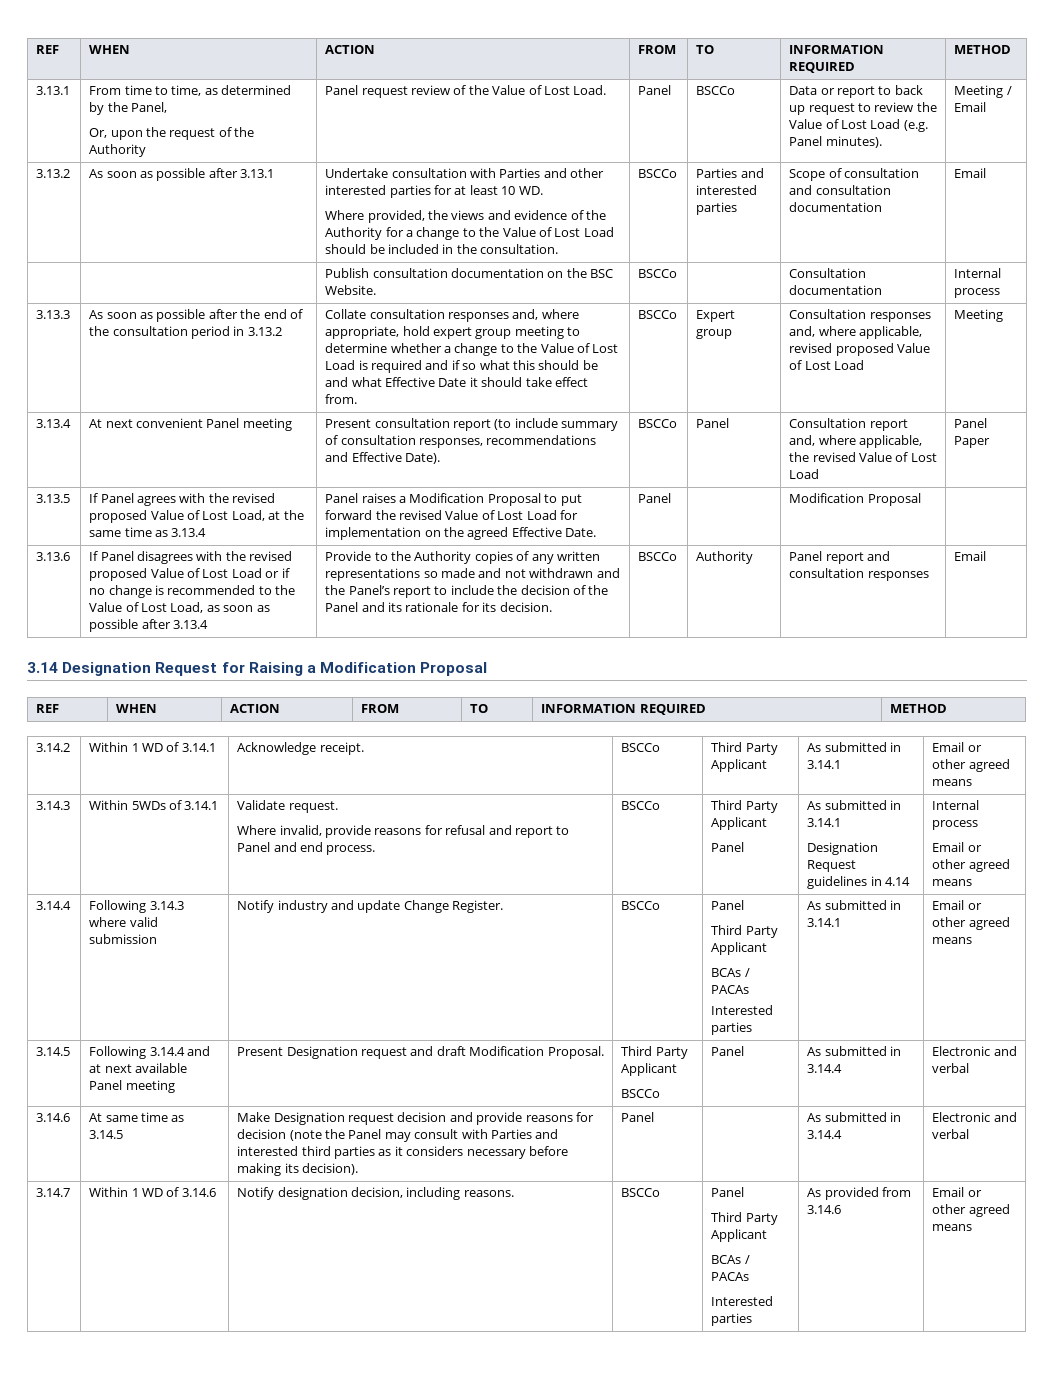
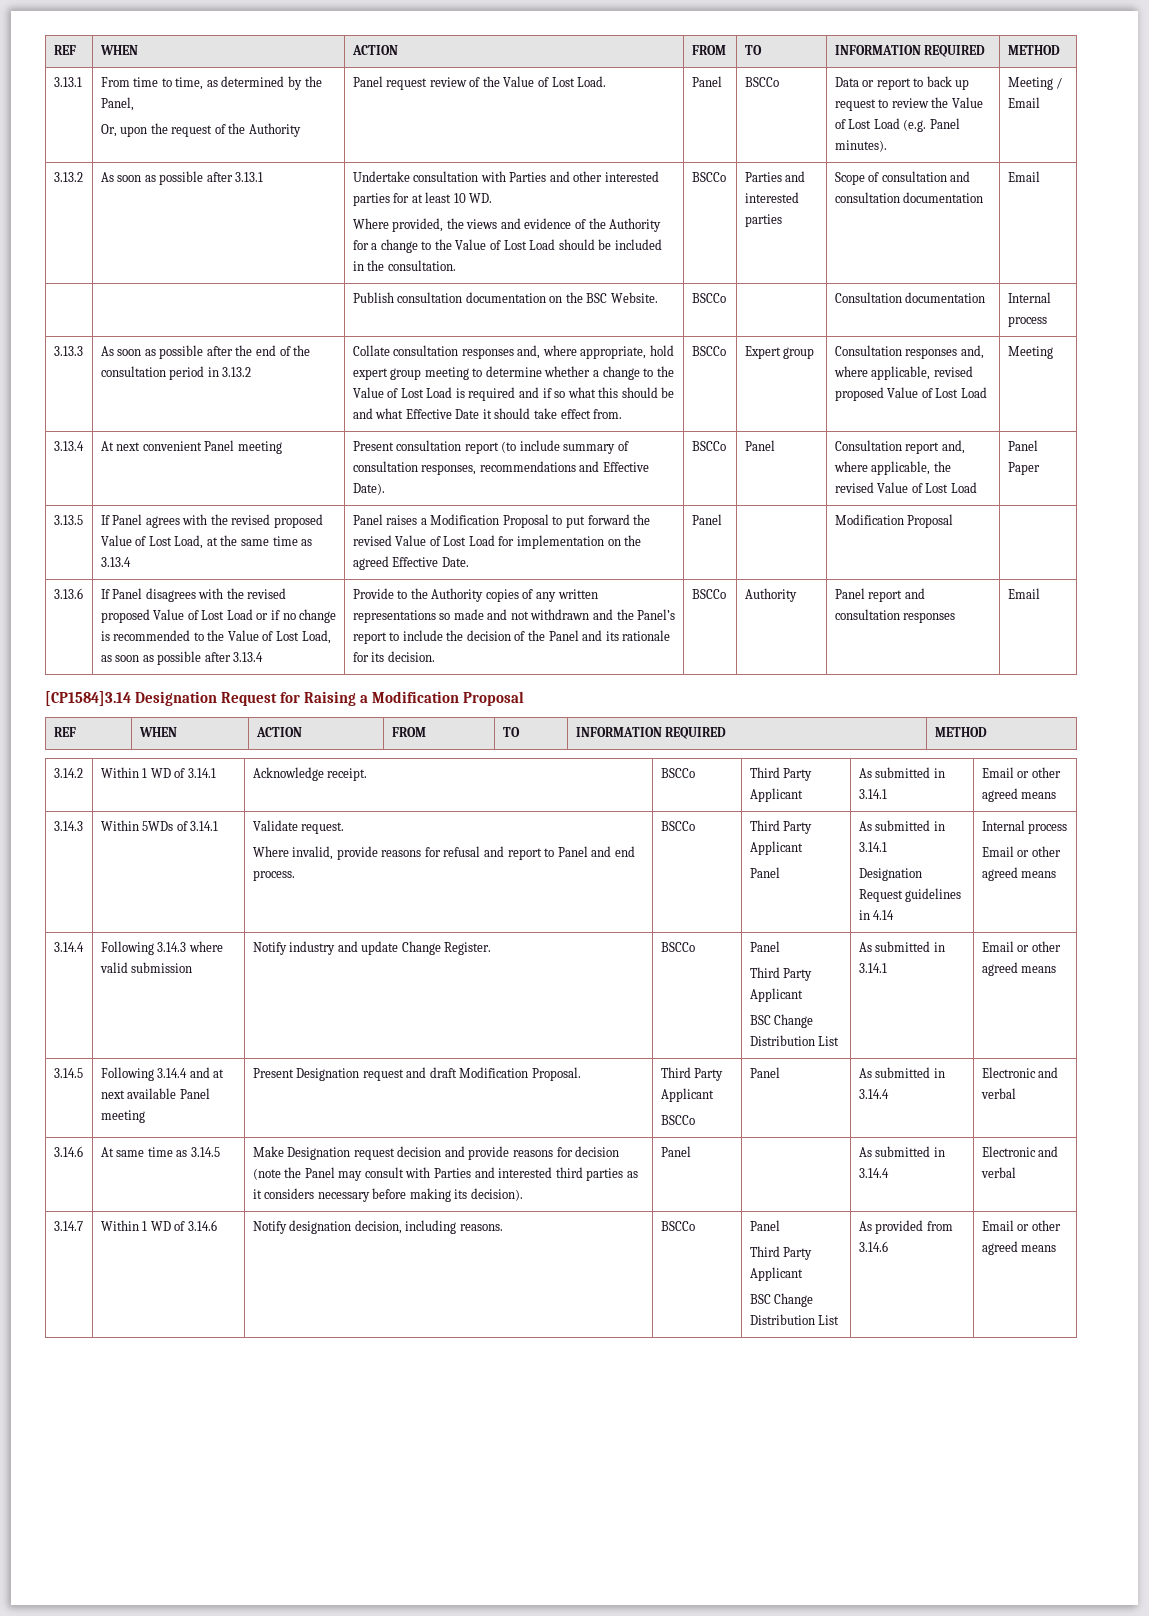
- 3.14 Designation Request for Raising a Modification Proposal
+ [CP1584]3.14 Designation Request for Raising a Modification Proposal
  3.14.4 | Following 3.14.3 where valid submission | Notify industry and update Change Register. | BSCCo | Panel
  Third Party Applicant
- BCAs / PACAs
- Interested parties | As submitted in 3.14.1 | Email or other agreed means
+ BSC Change Distribution List | As submitted in 3.14.1 | Email or other agreed means
  3.14.7 | Within 1 WD of 3.14.6 | Notify designation decision, including reasons. | BSCCo | Panel
  Third Party Applicant
- BCAs / PACAs
- Interested parties | As provided from 3.14.6 | Email or other agreed means
+ BSC Change Distribution List | As provided from 3.14.6 | Email or other agreed means

